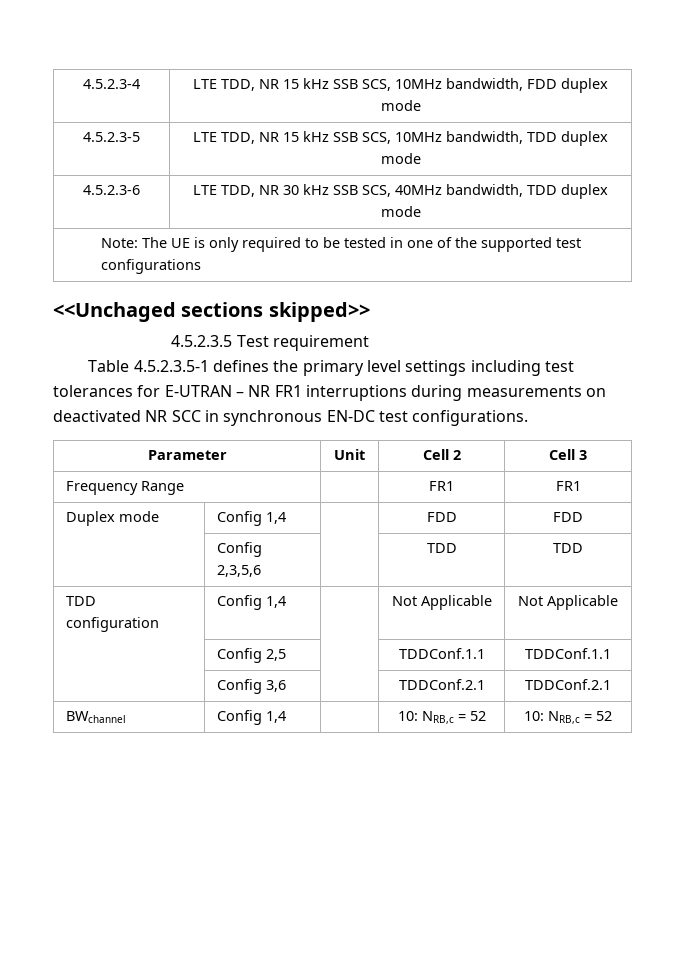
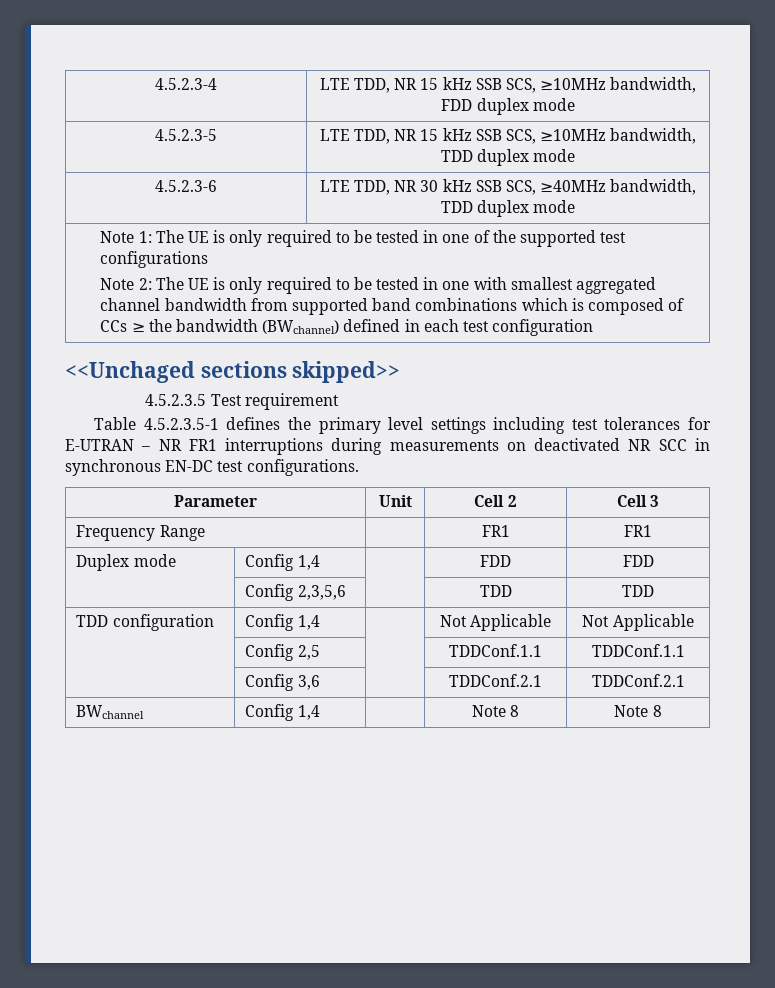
- 4.5.2.3-4 | LTE TDD, NR 15 kHz SSB SCS, 10MHz bandwidth, FDD duplex mode
+ 4.5.2.3-4 | LTE TDD, NR 15 kHz SSB SCS, ≥10MHz bandwidth, FDD duplex mode
- 4.5.2.3-5 | LTE TDD, NR 15 kHz SSB SCS, 10MHz bandwidth, TDD duplex mode
+ 4.5.2.3-5 | LTE TDD, NR 15 kHz SSB SCS, ≥10MHz bandwidth, TDD duplex mode
- 4.5.2.3-6 | LTE TDD, NR 30 kHz SSB SCS, 40MHz bandwidth, TDD duplex mode
- Note: The UE is only required to be tested in one of the supported test configurations
+ 4.5.2.3-6 | LTE TDD, NR 30 kHz SSB SCS, ≥40MHz bandwidth, TDD duplex mode
+ Note 1: The UE is only required to be tested in one of the supported test configurations
+ Note 2: The UE is only required to be tested in one with smallest aggregated channel bandwidth from supported band combinations which is composed of CCs ≥ the bandwidth (BWchannel) defined in each test configuration
- BWchannel | Config 1,4 | | 10: NRB,c = 52 | 10: NRB,c = 52
+ BWchannel | Config 1,4 | | Note 8 | Note 8

